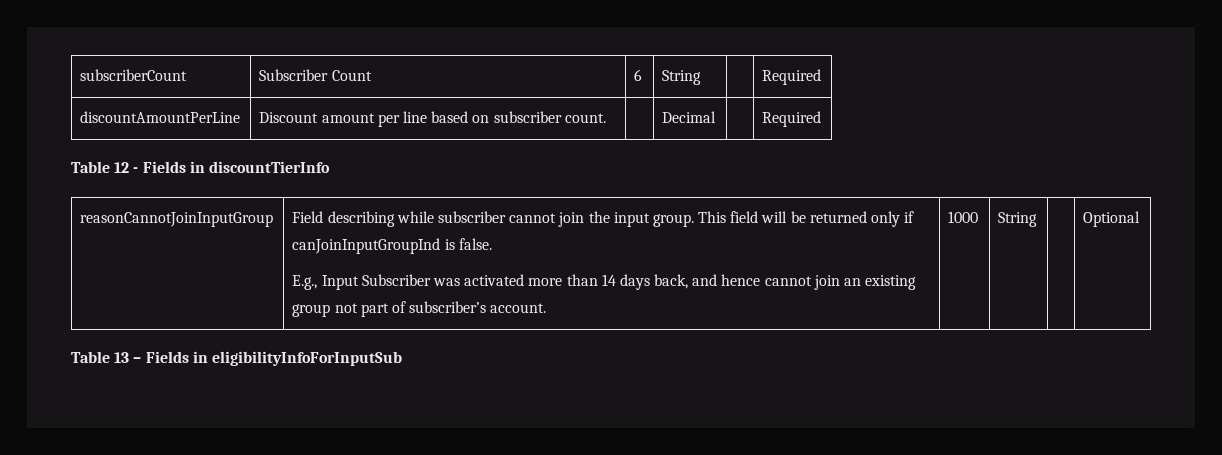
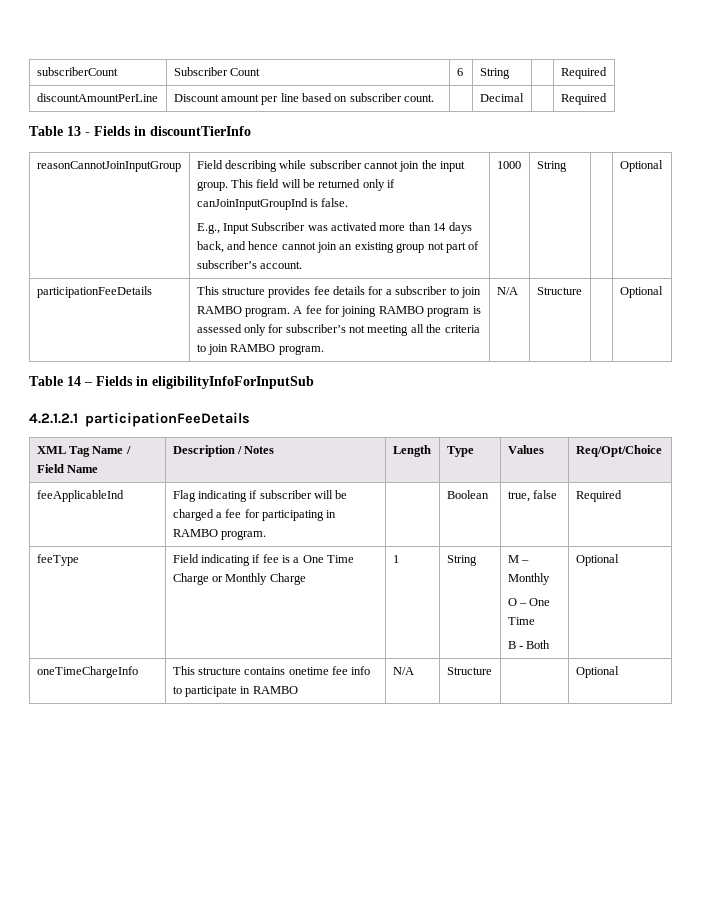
- Table 12 - Fields in discountTierInfo
+ Table 13 - Fields in discountTierInfo
- Table 13 – Fields in eligibilityInfoForInputSub
+ participationFeeDetails | This structure provides fee details for a subscriber to join RAMBO program. A fee for joining RAMBO program is assessed only for subscriber’s not meeting all the criteria to join RAMBO program. | N/A | Structure | | Optional
+ Table 14 – Fields in eligibilityInfoForInputSub
+ 4.2.1.2.1 participationFeeDetails
+ XML Tag Name / Field Name | Description / Notes | Length | Type | Values | Req/Opt/Choice
+ feeApplicableInd | Flag indicating if subscriber will be charged a fee for participating in RAMBO program. | | Boolean | true, false | Required
+ feeType | Field indicating if fee is a One Time Charge or Monthly Charge | 1 | String | M – Monthly
+ O – One Time
+ B - Both | Optional
+ oneTimeChargeInfo | This structure contains onetime fee info to participate in RAMBO | N/A | Structure | | Optional

